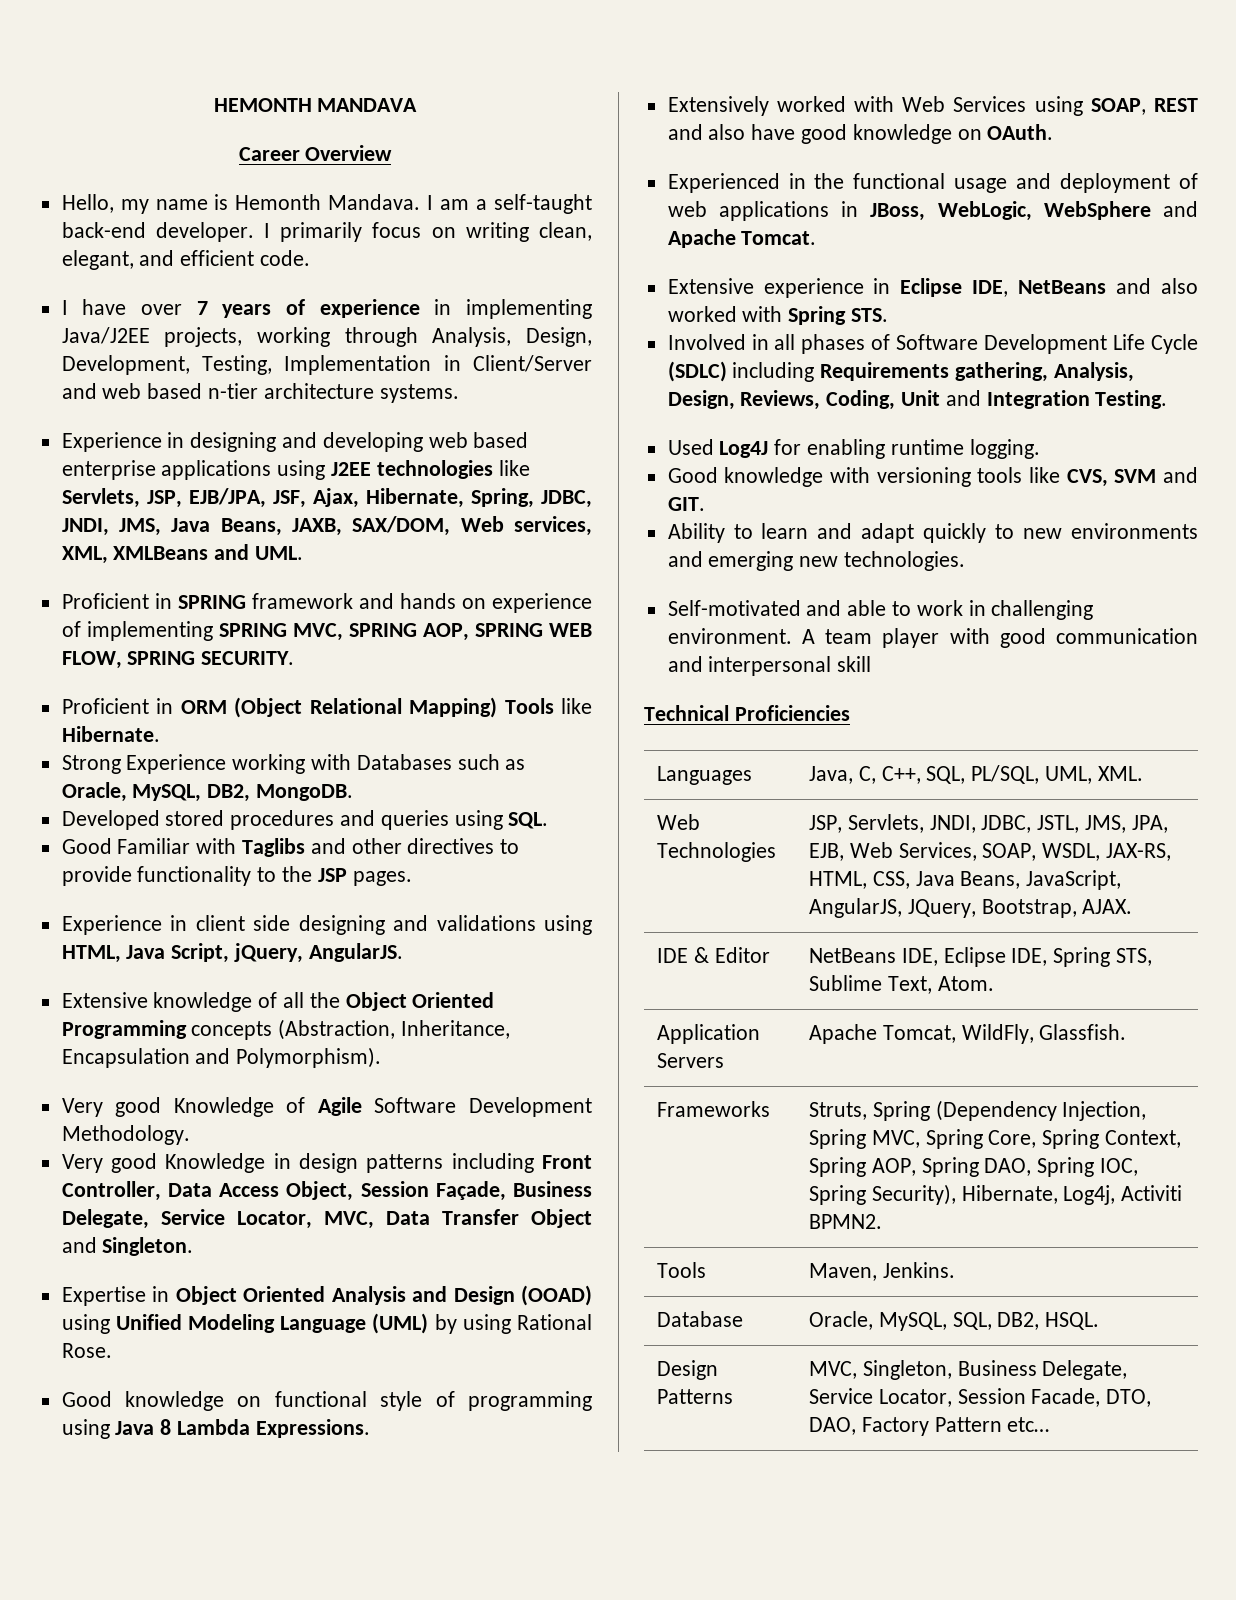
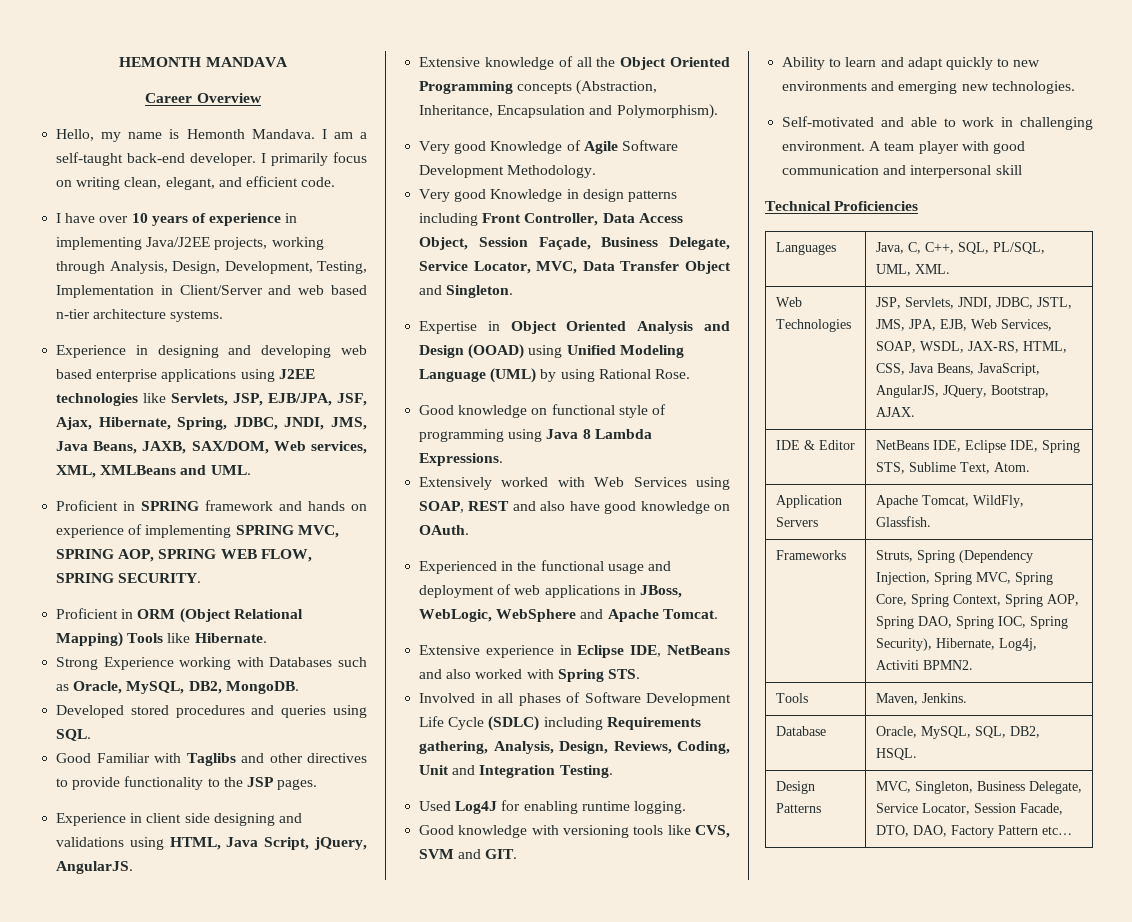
- I have over 7 years of experience in implementing Java/J2EE projects, working through Analysis, Design, Development, Testing, Implementation in Client/Server and web based n-tier architecture systems.
+ I have over 10 years of experience in implementing Java/J2EE projects, working through Analysis, Design, Development, Testing, Implementation in Client/Server and web based n-tier architecture systems.

